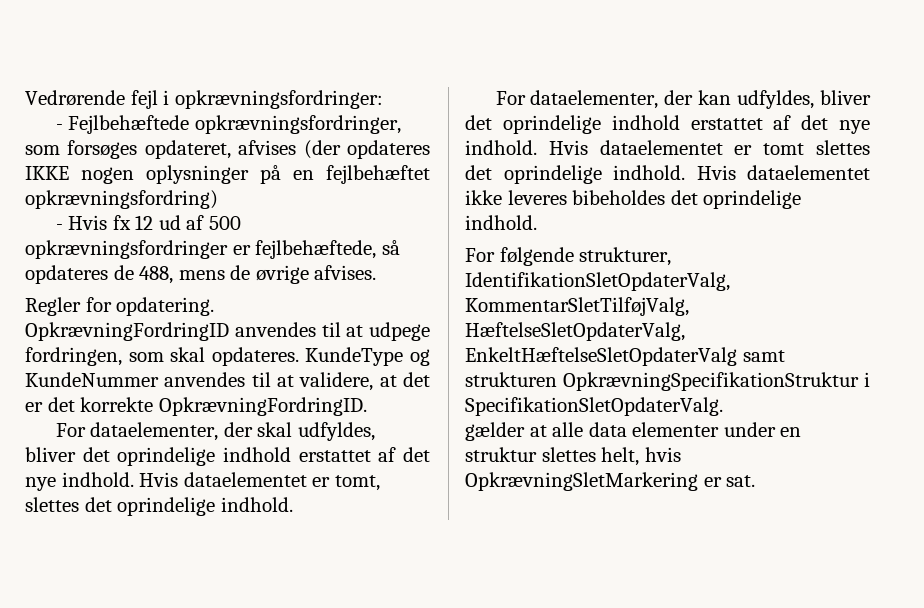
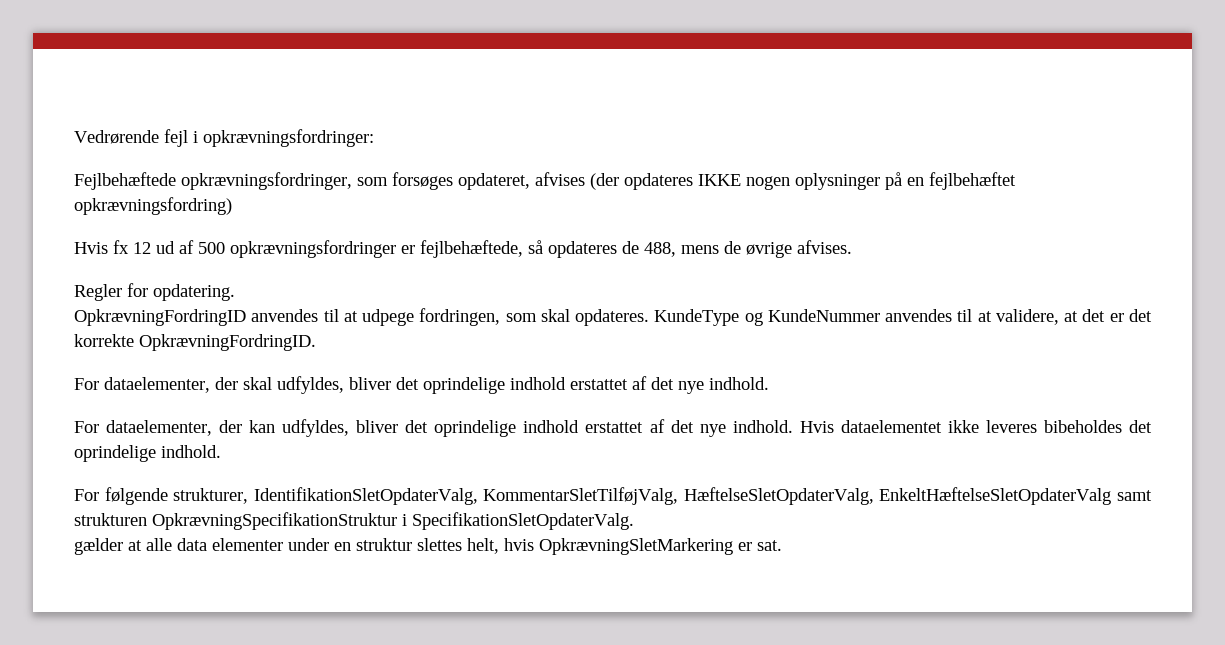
- - Fejlbehæftede opkrævningsfordringer, som forsøges opdateret, afvises (der opdateres IKKE nogen oplysninger på en fejlbehæftet opkrævningsfordring)
+ Fejlbehæftede opkrævningsfordringer, som forsøges opdateret, afvises (der opdateres IKKE nogen oplysninger på en fejlbehæftet opkrævningsfordring)
- - Hvis fx 12 ud af 500 opkrævningsfordringer er fejlbehæftede, så opdateres de 488, mens de øvrige afvises.
+ Hvis fx 12 ud af 500 opkrævningsfordringer er fejlbehæftede, så opdateres de 488, mens de øvrige afvises.
- Hvis dataelementet er tomt, slettes det oprindelige indhold.
- Hvis dataelementet er tomt slettes det oprindelige indhold. Hvis dataelementet ikke leveres bibeholdes det oprindelige indhold.
+ Hvis dataelementet ikke leveres bibeholdes det oprindelige indhold.

